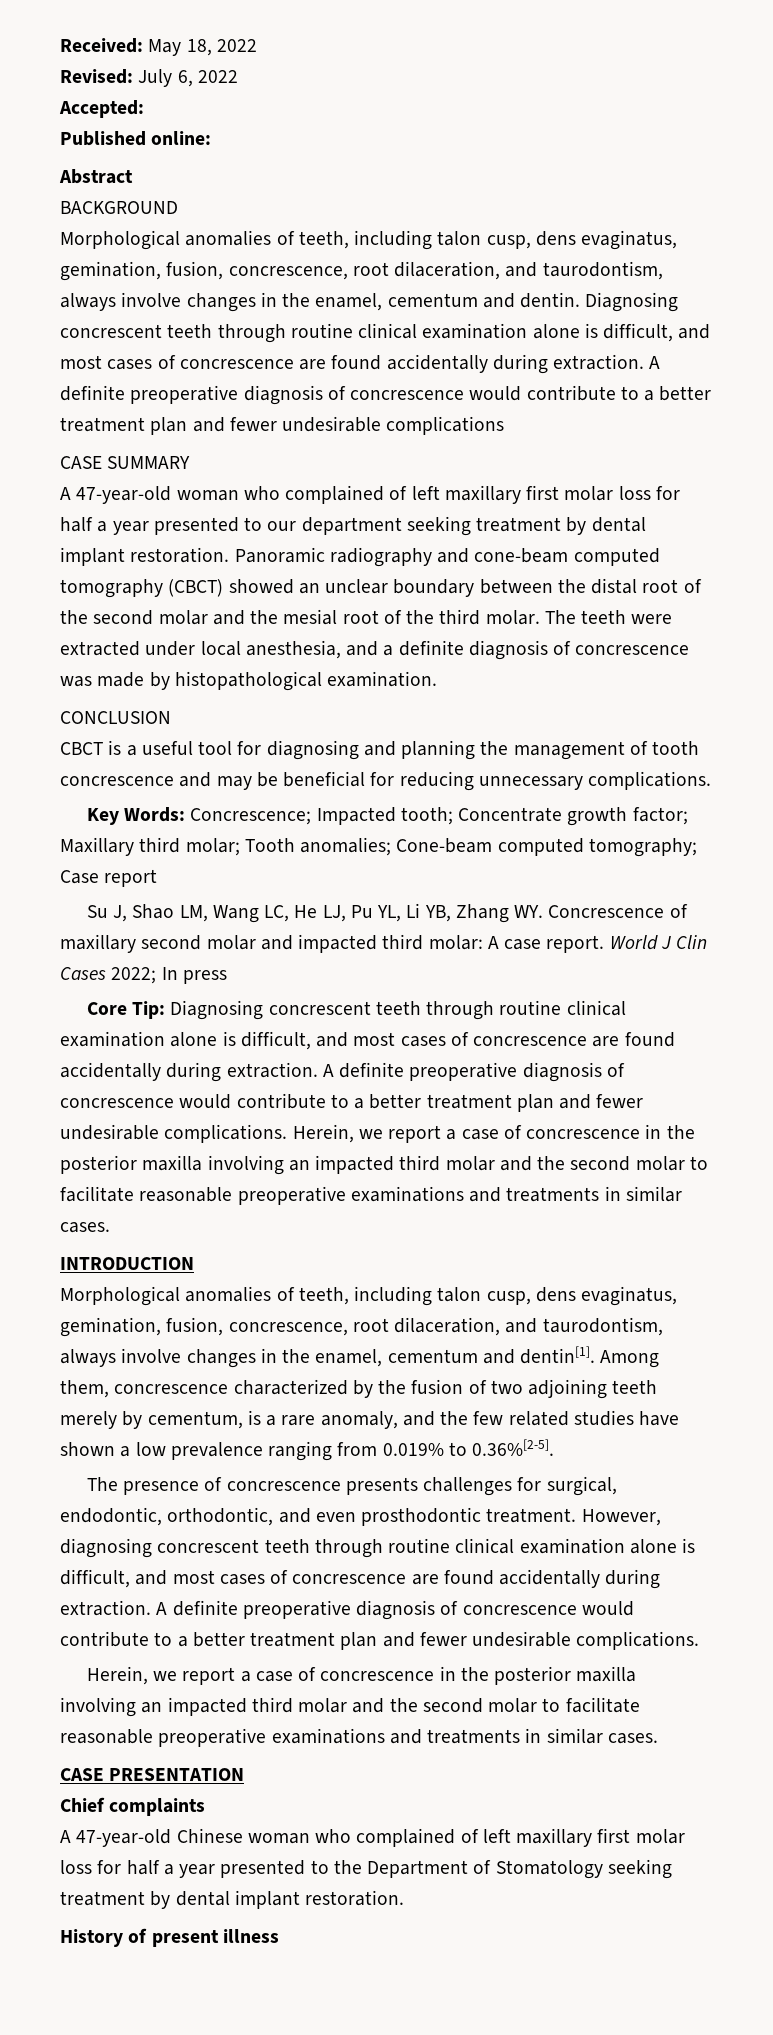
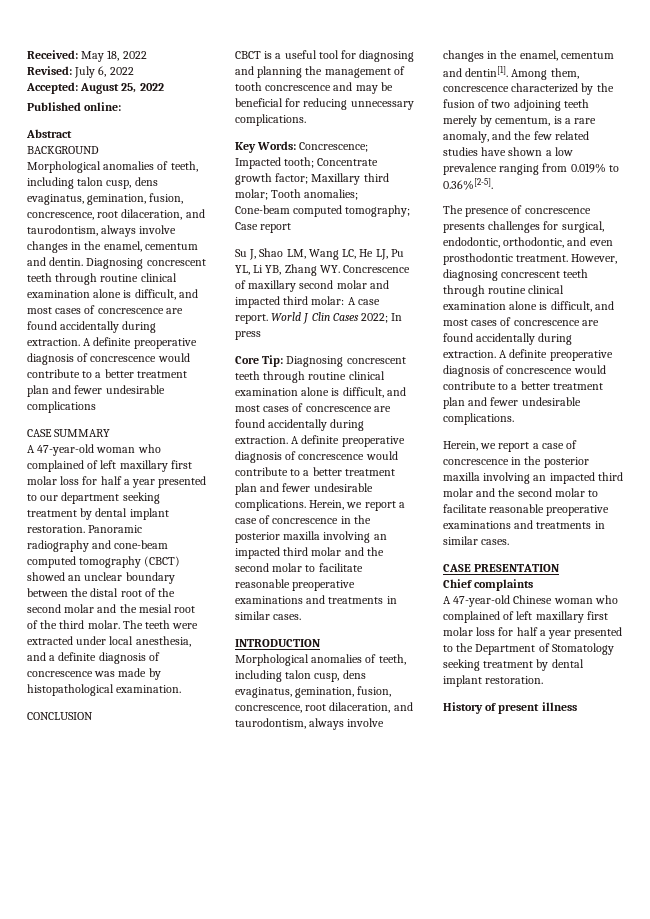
- Accepted:
+ Accepted: August 25, 2022

